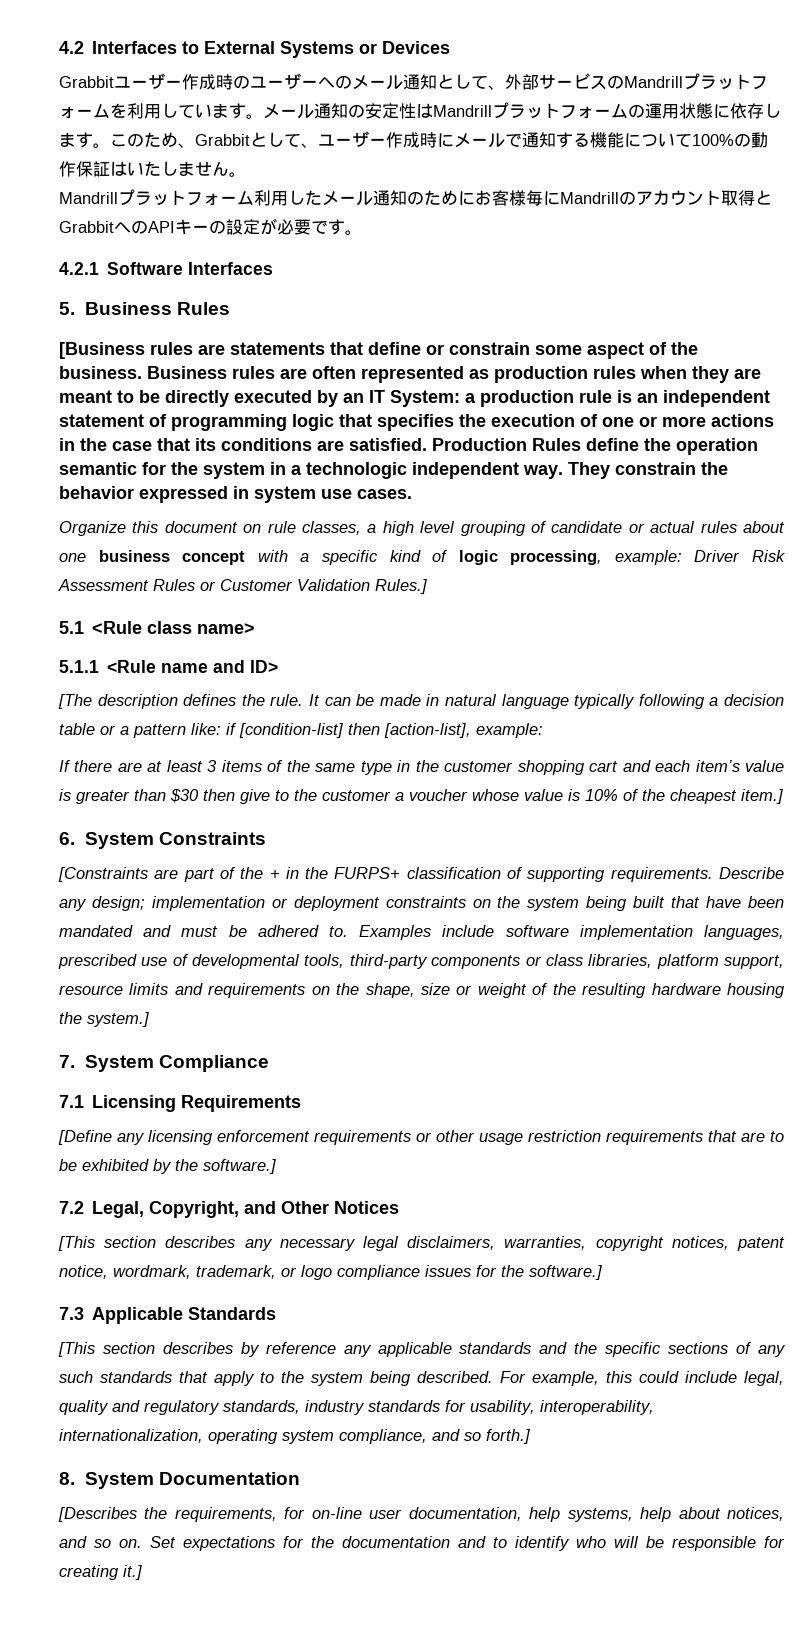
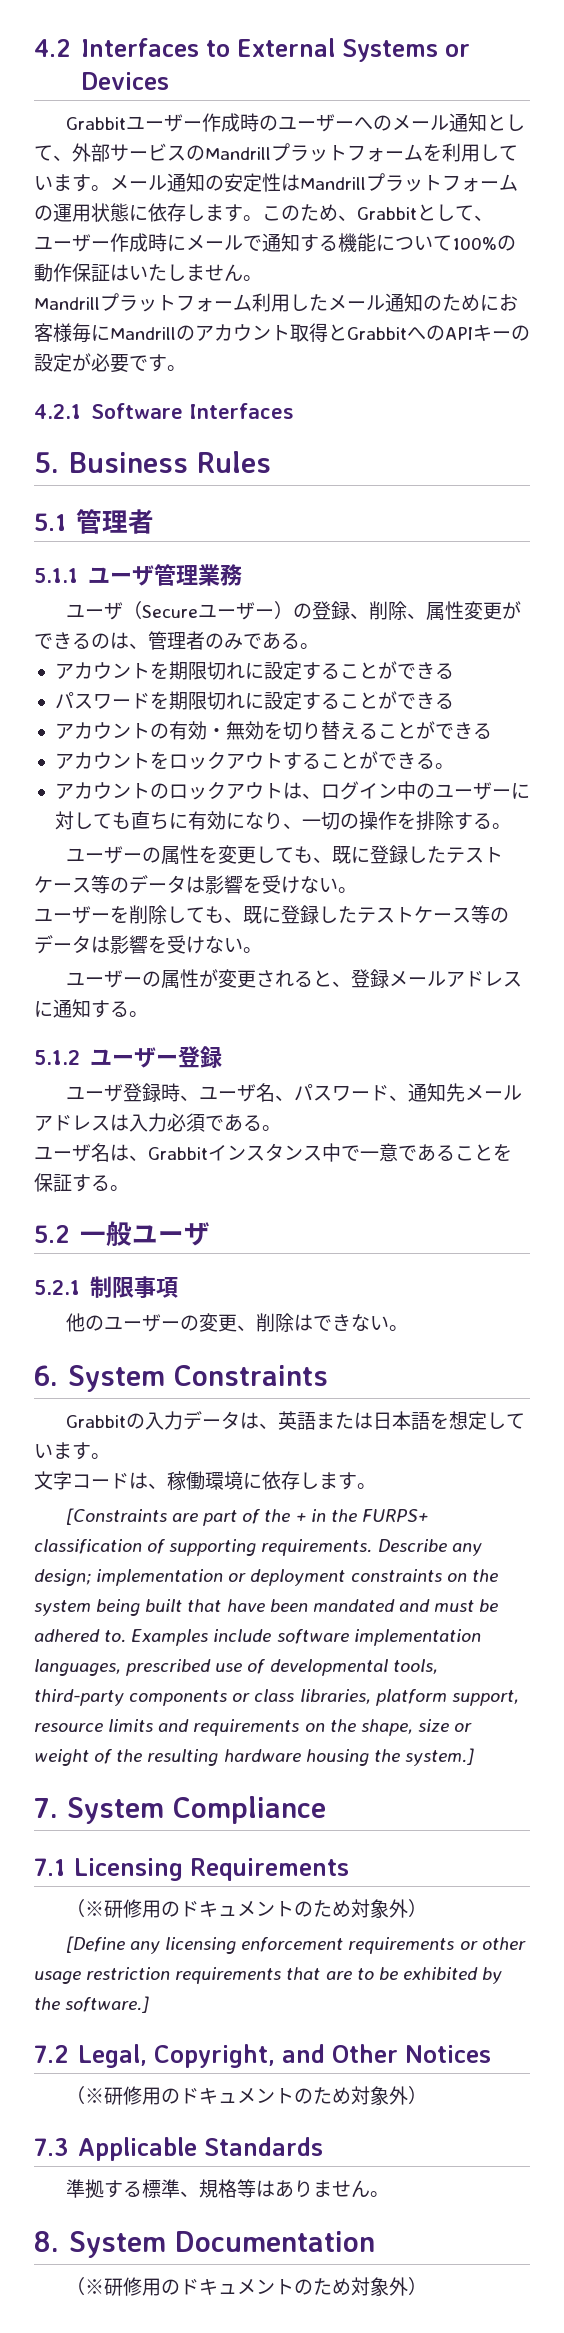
- [Business rules are statements that define or constrain some aspect of the business. Business rules are often represented as production rules when they are meant to be directly executed by an IT System: a production rule is an independent statement of programming logic that specifies the execution of one or more actions in the case that its conditions are satisfied. Production Rules define the operation semantic for the system in a technologic independent way. They constrain the behavior expressed in system use cases.
- Organize this document on rule classes, a high level grouping of candidate or actual rules about one business concept with a specific kind of logic processing, example: Driver Risk Assessment Rules or Customer Validation Rules.]
- 5.1 <Rule class name>
- 5.1.1 <Rule name and ID>
- [The description defines the rule. It can be made in natural language typically following a decision table or a pattern like: if [condition-list] then [action-list], example:
- If there are at least 3 items of the same type in the customer shopping cart and each item’s value is greater than $30 then give to the customer a voucher whose value is 10% of the cheapest item.]
+ 5.1管理者
+ 5.1.1ユーザ管理業務
+ ユーザ（Secureユーザー）の登録、削除、属性変更ができるのは、管理者のみである。
+ アカウントを期限切れに設定することができる
+ パスワードを期限切れに設定することができる
+ アカウントの有効・無効を切り替えることができる
+ アカウントをロックアウトすることができる。
+ アカウントのロックアウトは、ログイン中のユーザーに対しても直ちに有効になり、一切の操作を排除する。
+ ユーザーの属性を変更しても、既に登録したテストケース等のデータは影響を受けない。
+ ユーザーを削除しても、既に登録したテストケース等のデータは影響を受けない。
+ ユーザーの属性が変更されると、登録メールアドレスに通知する。
+ 5.1.2ユーザー登録
+ ユーザ登録時、ユーザ名、パスワード、通知先メールアドレスは入力必須である。
+ ユーザ名は、Grabbitインスタンス中で一意であることを保証する。
+ 5.2一般ユーザ
+ 5.2.1制限事項
+ 他のユーザーの変更、削除はできない。
  6. System Constraints
+ Grabbitの入力データは、英語または日本語を想定しています。
+ 文字コードは、稼働環境に依存します。
  7.1 Licensing Requirements
+ （※研修用のドキュメントのため対象外）
  7.2 Legal, Copyright, and Other Notices
- [This section describes any necessary legal disclaimers, warranties, copyright notices, patent notice, wordmark, trademark, or logo compliance issues for the software.]
+ （※研修用のドキュメントのため対象外）
  7.3 Applicable Standards
- [This section describes by reference any applicable standards and the specific sections of any such standards that apply to the system being described. For example, this could include legal, quality and regulatory standards, industry standards for usability, interoperability, internationalization, operating system compliance, and so forth.]
+ 準拠する標準、規格等はありません。
  8. System Documentation
- [Describes the requirements, for on-line user documentation, help systems, help about notices, and so on. Set expectations for the documentation and to identify who will be responsible for creating it.]
+ （※研修用のドキュメントのため対象外）

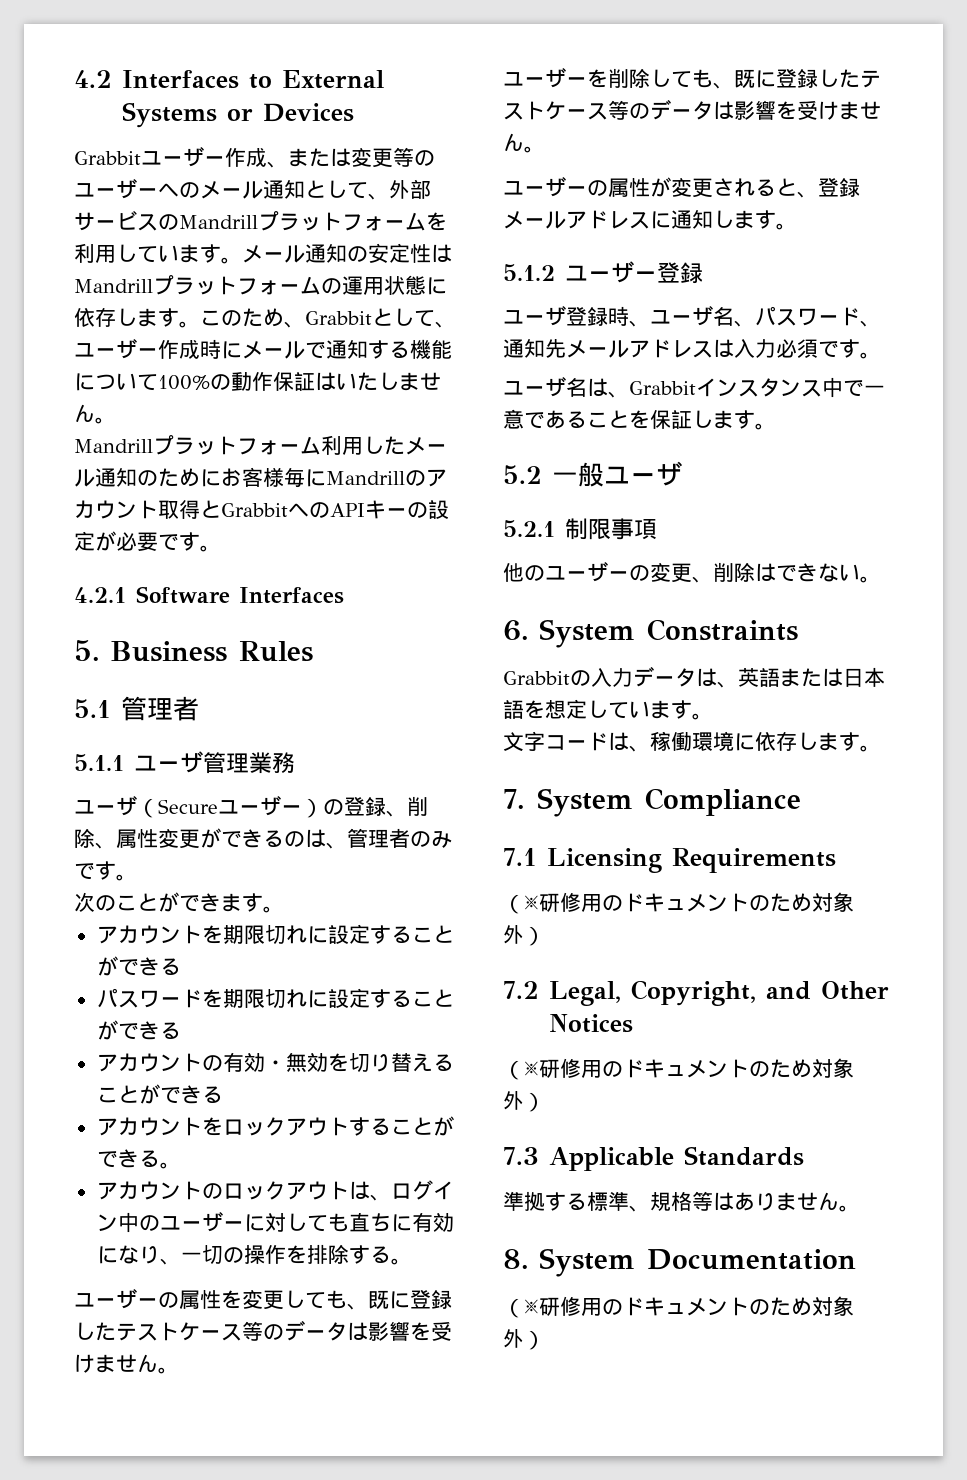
- Grabbitユーザー作成時のユーザーへのメール通知として、外部サービスのMandrillプラットフォームを利用しています。
+ Grabbitユーザー作成、または変更等のユーザーへのメール通知として、外部サービスのMandrillプラットフォームを利用しています。
- ユーザ（Secureユーザー）の登録、削除、属性変更ができるのは、管理者のみである。
+ ユーザ（Secureユーザー）の登録、削除、属性変更ができるのは、管理者のみです。
+ 次のことができます。
- ユーザーの属性を変更しても、既に登録したテストケース等のデータは影響を受けない。
+ ユーザーの属性を変更しても、既に登録したテストケース等のデータは影響を受けません。
- ユーザーを削除しても、既に登録したテストケース等のデータは影響を受けない。
+ ユーザーを削除しても、既に登録したテストケース等のデータは影響を受けません。
- ユーザーの属性が変更されると、登録メールアドレスに通知する。
+ ユーザーの属性が変更されると、登録メールアドレスに通知します。
- ユーザ登録時、ユーザ名、パスワード、通知先メールアドレスは入力必須である。
+ ユーザ登録時、ユーザ名、パスワード、通知先メールアドレスは入力必須です。
- ユーザ名は、Grabbitインスタンス中で一意であることを保証する。
+ ユーザ名は、Grabbitインスタンス中で一意であることを保証します。
- [Constraints are part of the + in the FURPS+ classification of supporting requirements. Describe any design; implementation or deployment constraints on the system being built that have been mandated and must be adhered to. Examples include software implementation languages, prescribed use of developmental tools, third-party components or class libraries, platform support, resource limits and requirements on the shape, size or weight of the resulting hardware housing the system.]
- [Define any licensing enforcement requirements or other usage restriction requirements that are to be exhibited by the software.]

